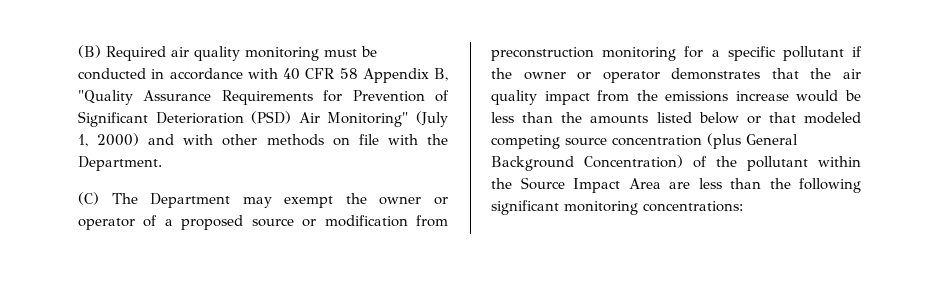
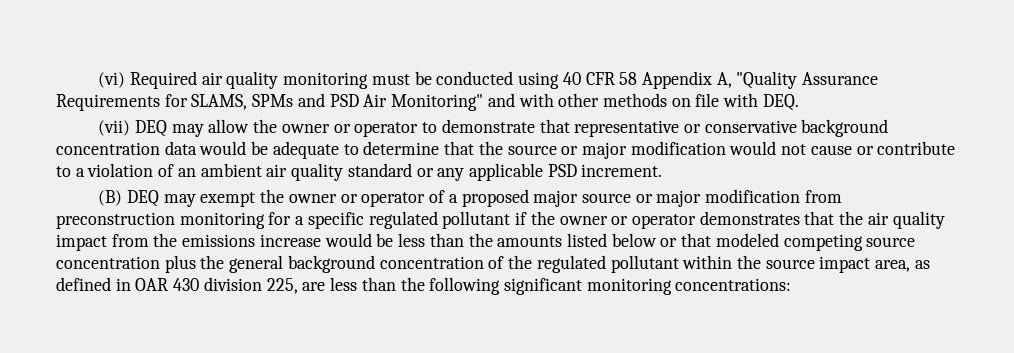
- (B) Required air quality monitoring must be conducted in accordance with 40 CFR 58 Appendix B, "Quality Assurance Requirements for Prevention of Significant Deterioration (PSD) Air Monitoring" (July 1, 2000) and with other methods on file with the Department.
- (C) The Department may exempt the owner or operator of a proposed source or modification from preconstruction monitoring for a specific pollutant if the owner or operator demonstrates that the air quality impact from the emissions increase would be less than the amounts listed below or that modeled competing source concentration (plus General Background Concentration) of the pollutant within the Source Impact Area are less than the following significant monitoring concentrations:
+ (vi) Required air quality monitoring must be conducted using 40 CFR 58 Appendix A, "Quality Assurance Requirements for SLAMS, SPMs and PSD Air Monitoring" and with other methods on file with DEQ.
+ (vii) DEQ may allow the owner or operator to demonstrate that representative or conservative background concentration data would be adequate to determine that the source or major modification would not cause or contribute to a violation of an ambient air quality standard or any applicable PSD increment.
+ (B) DEQ may exempt the owner or operator of a proposed major source or major modification from preconstruction monitoring for a specific regulated pollutant if the owner or operator demonstrates that the air quality impact from the emissions increase would be less than the amounts listed below or that modeled competing source concentration plus the general background concentration of the regulated pollutant within the source impact area, as defined in OAR 430 division 225, are less than the following significant monitoring concentrations:

